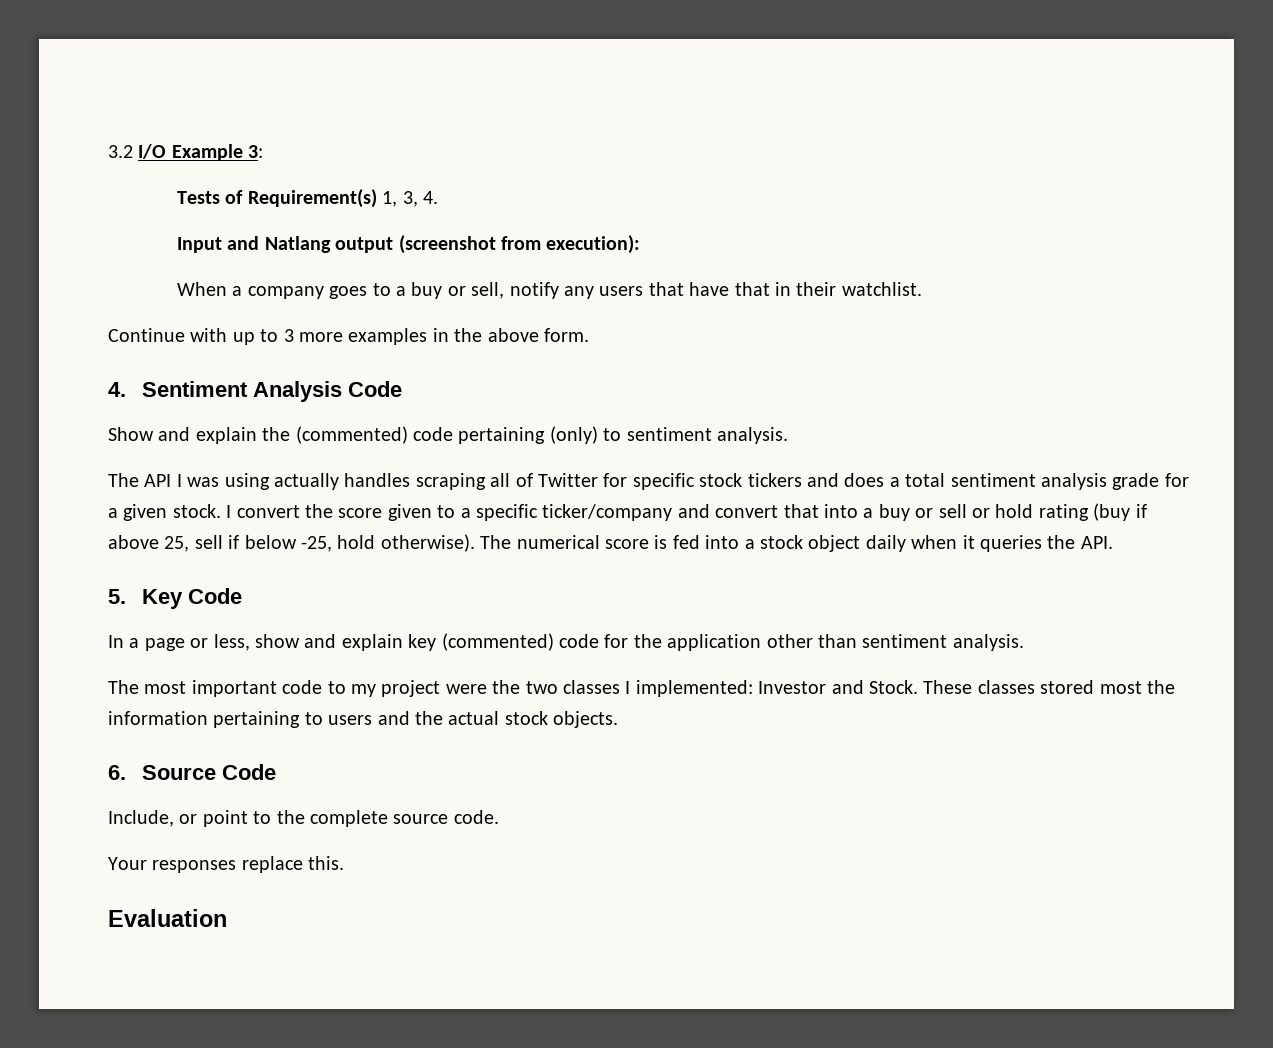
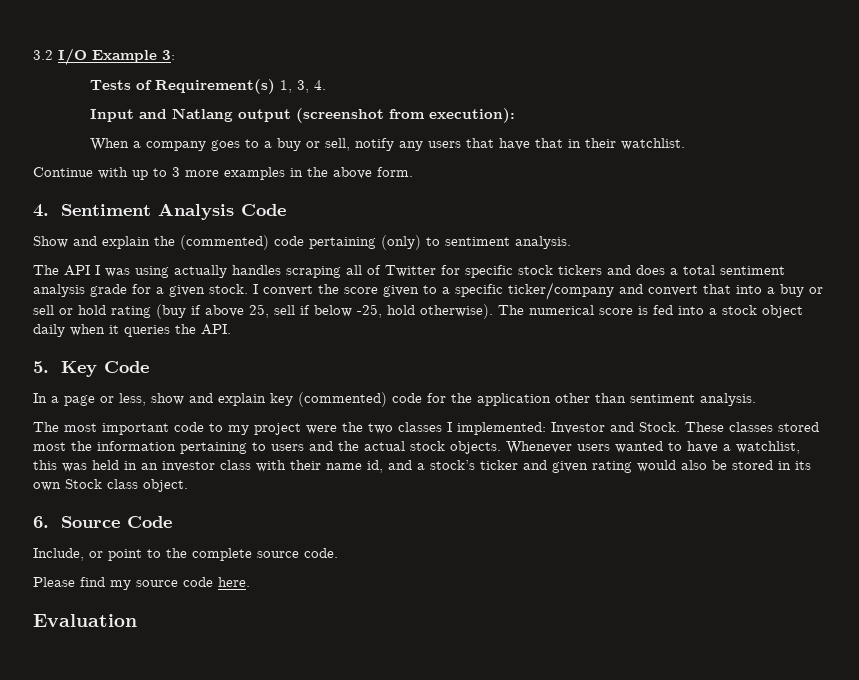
+ Whenever users wanted to have a watchlist, this was held in an investor class with their name id, and a stock’s ticker and given rating would also be stored in its own Stock class object.
- Your responses replace this.
+ Please find my source code here.

